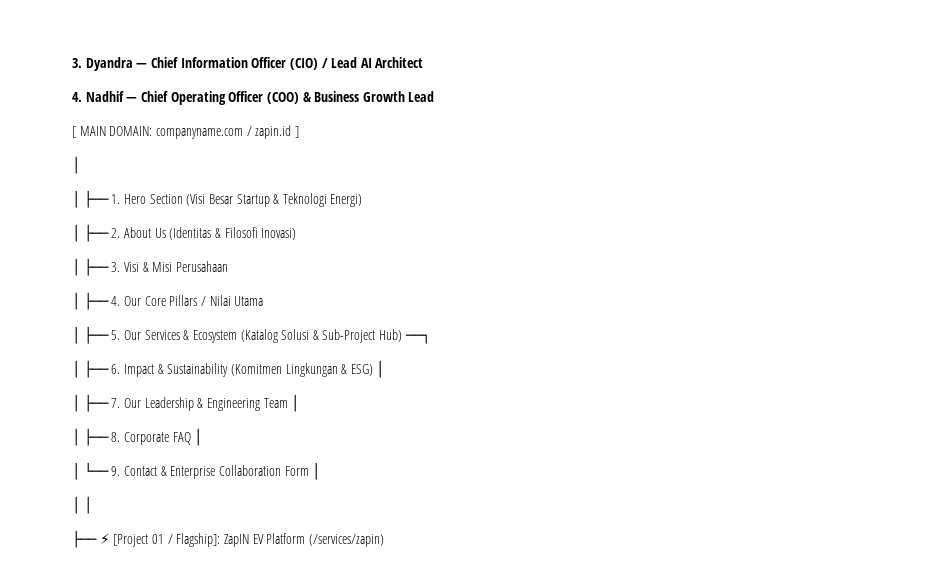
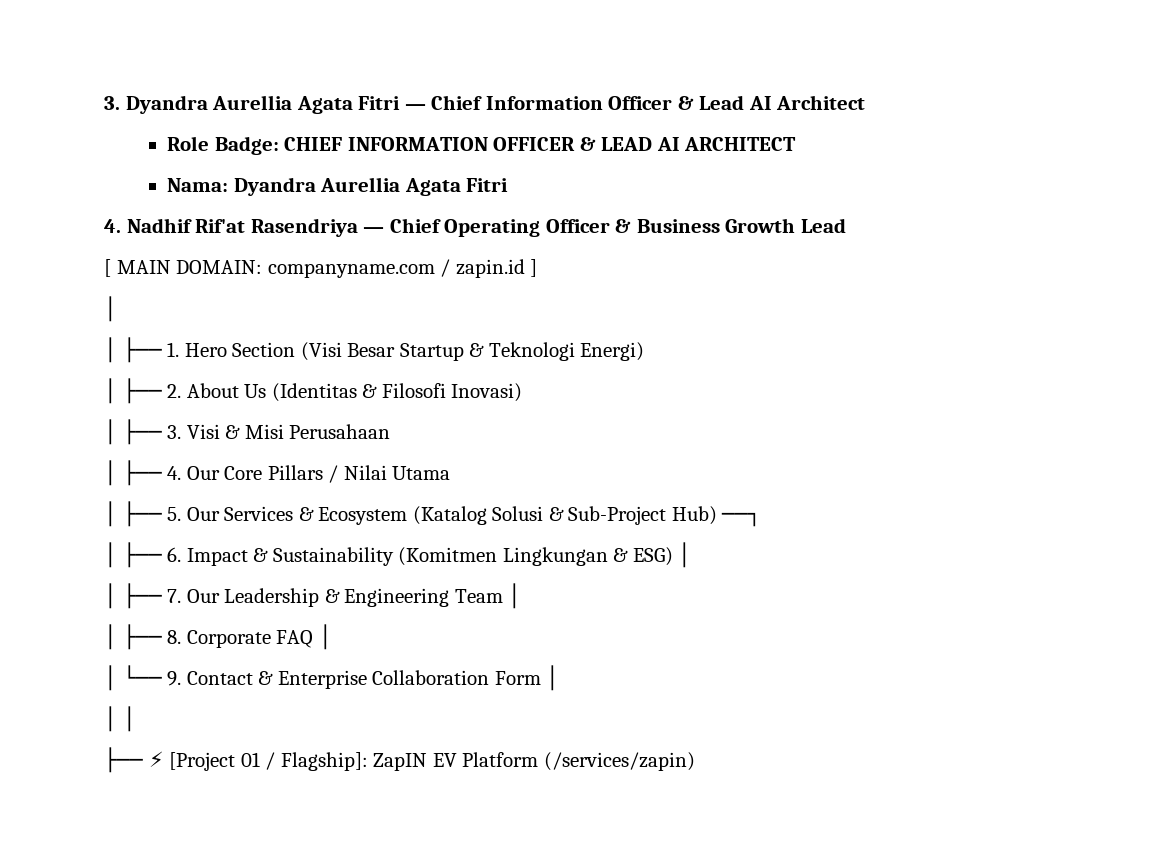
- 3. Dyandra — Chief Information Officer (CIO) / Lead AI Architect
+ 3. Dyandra Aurellia Agata Fitri — Chief Information Officer & Lead AI Architect
+ Role Badge: CHIEF INFORMATION OFFICER & LEAD AI ARCHITECT
+ Nama: Dyandra Aurellia Agata Fitri
- 4. Nadhif — Chief Operating Officer (COO) & Business Growth Lead
+ 4. Nadhif Rif'at Rasendriya — Chief Operating Officer & Business Growth Lead

